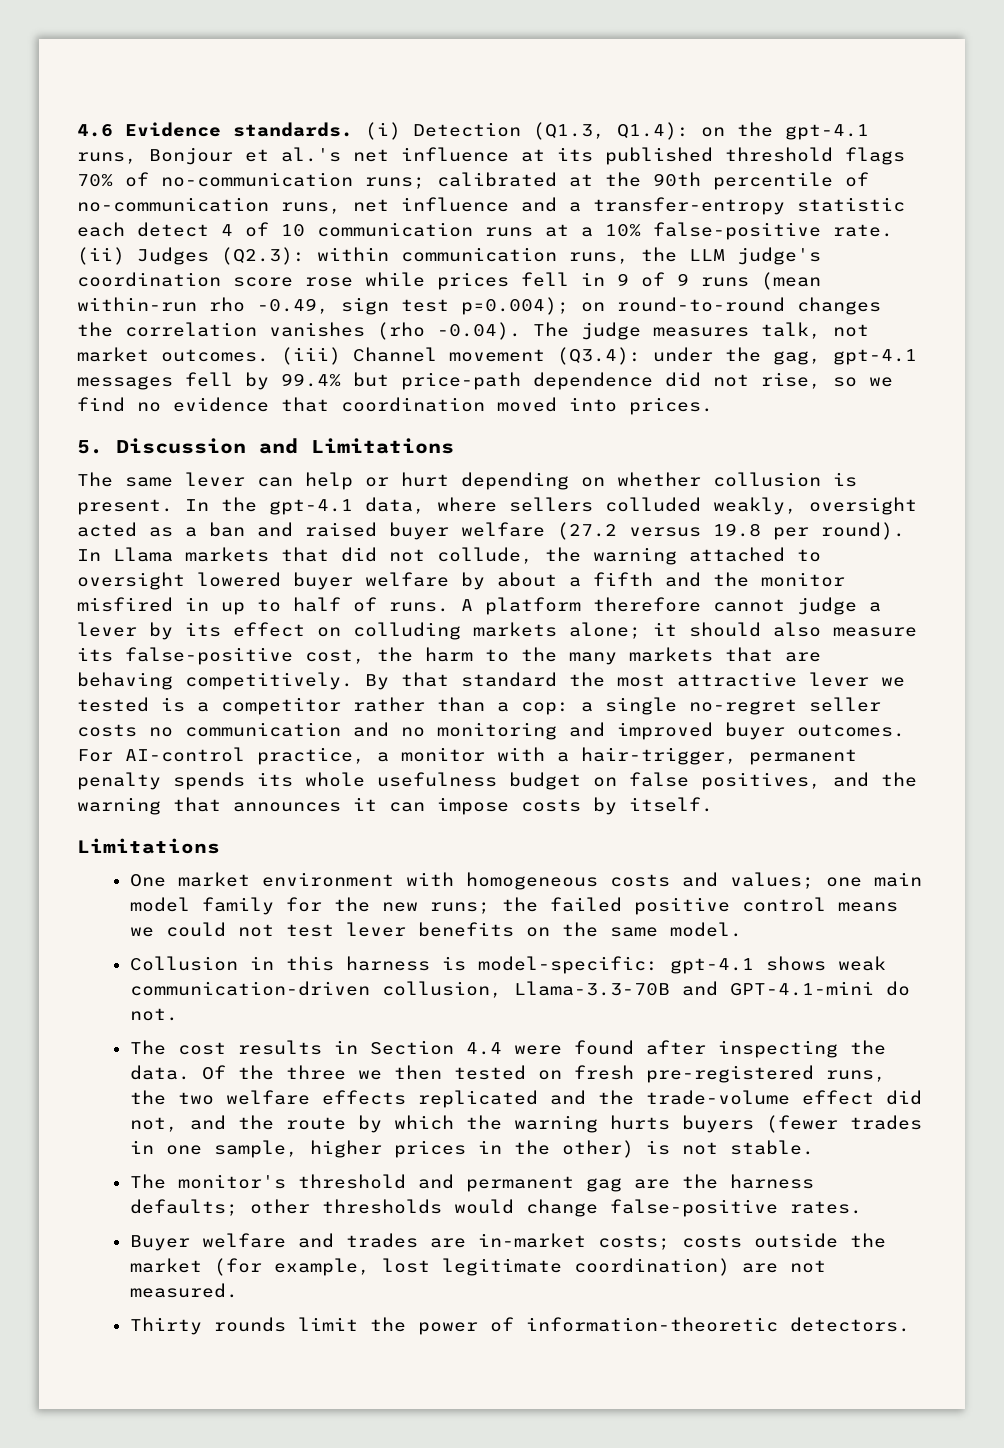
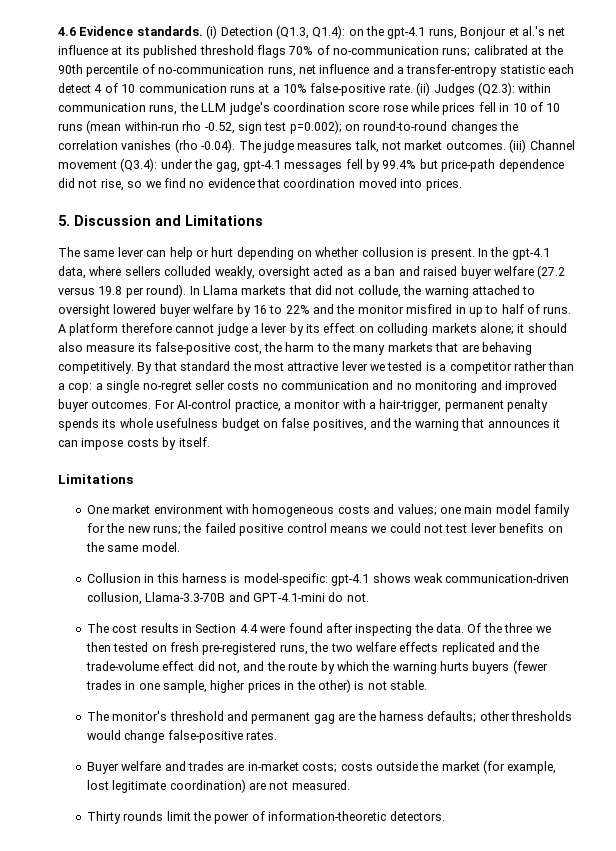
- (ii) Judges (Q2.3): within communication runs, the LLM judge's coordination score rose while prices fell in 9 of 9 runs (mean within-run rho -0.49, sign test p=0.004); on round-to-round changes the correlation vanishes (rho -0.04). The judge measures talk, not market outcomes.
+ (ii) Judges (Q2.3): within communication runs, the LLM judge's coordination score rose while prices fell in 10 of 10 runs (mean within-run rho -0.52, sign test p=0.002); on round-to-round changes the correlation vanishes (rho -0.04). The judge measures talk, not market outcomes.
- In Llama markets that did not collude, the warning attached to oversight lowered buyer welfare by about a fifth and the monitor misfired in up to half of runs.
+ In Llama markets that did not collude, the warning attached to oversight lowered buyer welfare by 16 to 22% and the monitor misfired in up to half of runs.

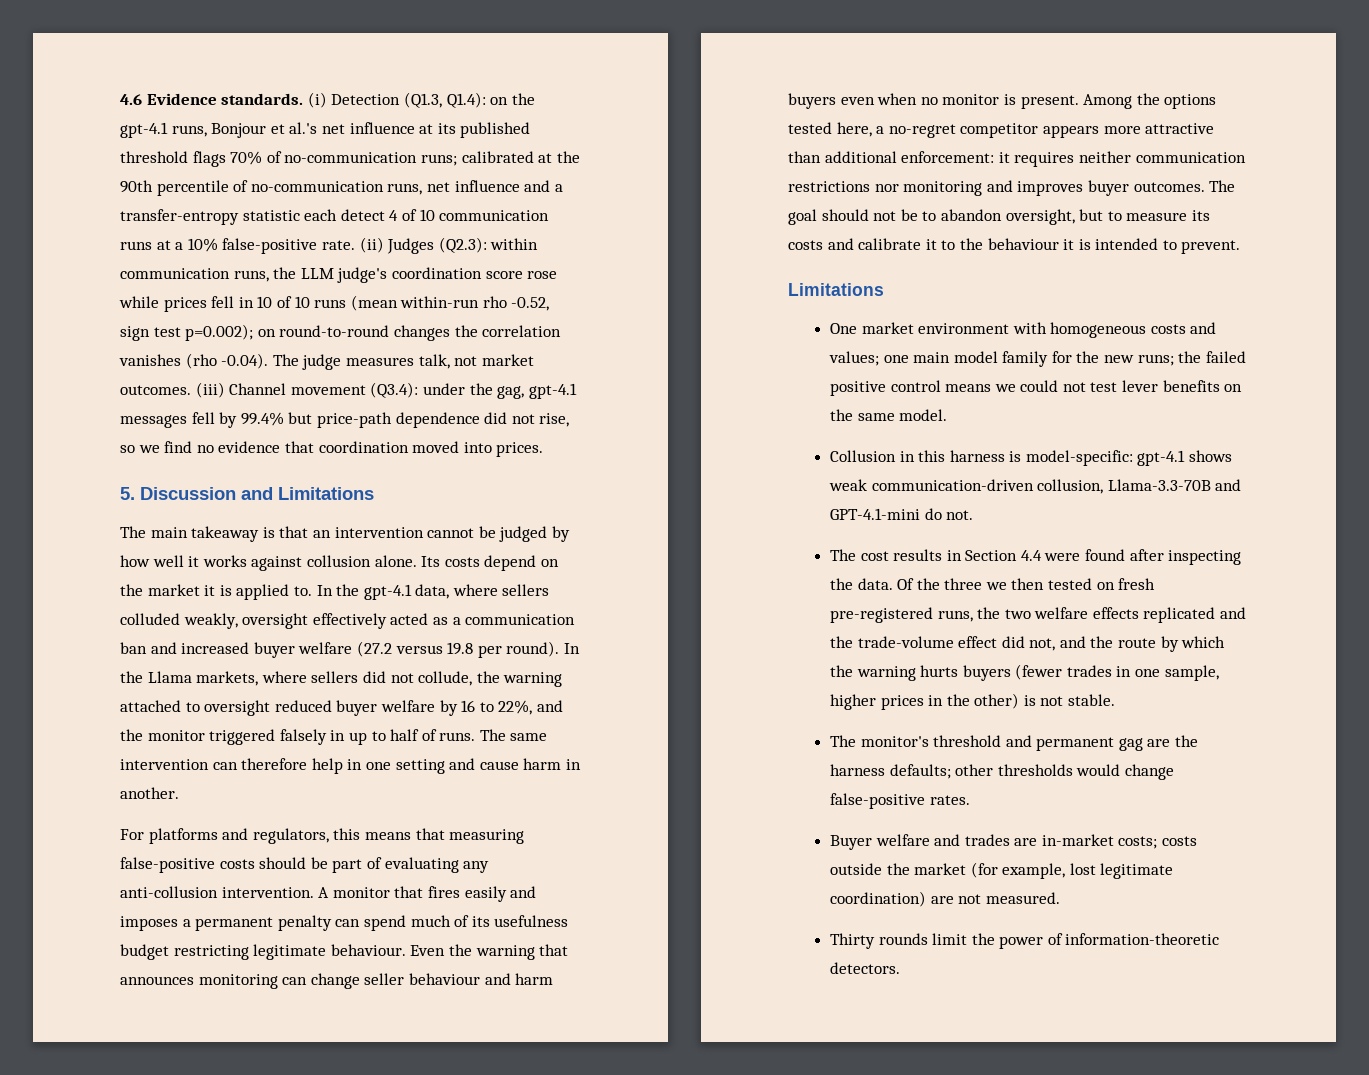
- The same lever can help or hurt depending on whether collusion is present.
+ The main takeaway is that an intervention cannot be judged by how well it works against collusion alone. Its costs depend on the market it is applied to.
- In the gpt-4.1 data, where sellers colluded weakly, oversight acted as a ban and raised buyer welfare (27.2 versus 19.8 per round).
+ In the gpt-4.1 data, where sellers colluded weakly, oversight effectively acted as a communication ban and increased buyer welfare (27.2 versus 19.8 per round).
- In Llama markets that did not collude, the warning attached to oversight lowered buyer welfare by 16 to 22% and the monitor misfired in up to half of runs.
+ In the Llama markets, where sellers did not collude, the warning attached to oversight reduced buyer welfare by 16 to 22%, and the monitor triggered falsely in up to half of runs.
- A platform therefore cannot judge a lever by its effect on colluding markets alone; it should also measure its false-positive cost, the harm to the many markets that are behaving competitively. By that standard the most attractive lever we tested is a competitor rather than a cop: a single no-regret seller costs no communication and no monitoring and improved buyer outcomes. For AI-control practice, a monitor with a hair-trigger, permanent penalty spends its whole usefulness budget on false positives, and the warning that announces it can impose costs by itself.
+ The same intervention can therefore help in one setting and cause harm in another.
+ For platforms and regulators, this means that measuring false-positive costs should be part of evaluating any anti-collusion intervention. A monitor that fires easily and imposes a permanent penalty can spend much of its usefulness budget restricting legitimate behaviour. Even the warning that announces monitoring can change seller behaviour and harm buyers even when no monitor is present. Among the options tested here, a no-regret competitor appears more attractive than additional enforcement: it requires neither communication restrictions nor monitoring and improves buyer outcomes. The goal should not be to abandon oversight, but to measure its costs and calibrate it to the behaviour it is intended to prevent.

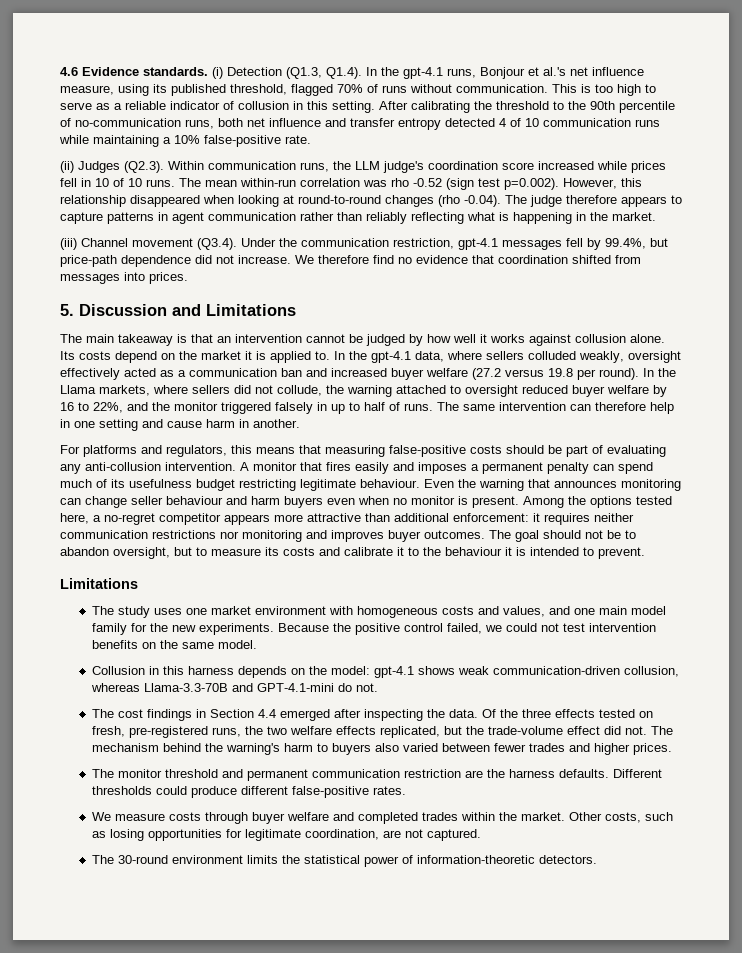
- (i) Detection (Q1.3, Q1.4): on the gpt-4.1 runs, Bonjour et al.'s net influence at its published threshold flags 70% of no-communication runs; calibrated at the 90th percentile of no-communication runs, net influence and a transfer-entropy statistic each detect 4 of 10 communication runs at a 10% false-positive rate. (ii) Judges (Q2.3): within communication runs, the LLM judge's coordination score rose while prices fell in 10 of 10 runs (mean within-run rho -0.52, sign test p=0.002); on round-to-round changes the correlation vanishes (rho -0.04). The judge measures talk, not market outcomes. (iii) Channel movement (Q3.4): under the gag, gpt-4.1 messages fell by 99.4% but price-path dependence did not rise, so we find no evidence that coordination moved into prices.
+ (i) Detection (Q1.3, Q1.4). In the gpt-4.1 runs, Bonjour et al.'s net influence measure, using its published threshold, flagged 70% of runs without communication. This is too high to serve as a reliable indicator of collusion in this setting. After calibrating the threshold to the 90th percentile of no-communication runs, both net influence and transfer entropy detected 4 of 10 communication runs while maintaining a 10% false-positive rate.
+ (ii) Judges (Q2.3). Within communication runs, the LLM judge's coordination score increased while prices fell in 10 of 10 runs. The mean within-run correlation was rho -0.52 (sign test p=0.002). However, this relationship disappeared when looking at round-to-round changes (rho -0.04). The judge therefore appears to capture patterns in agent communication rather than reliably reflecting what is happening in the market.
+ (iii) Channel movement (Q3.4). Under the communication restriction, gpt-4.1 messages fell by 99.4%, but price-path dependence did not increase. We therefore find no evidence that coordination shifted from messages into prices.
- One market environment with homogeneous costs and values; one main model family for the new runs; the failed positive control means we could not test lever benefits on the same model.
+ The study uses one market environment with homogeneous costs and values, and one main model family for the new experiments. Because the positive control failed, we could not test intervention benefits on the same model.
- Collusion in this harness is model-specific: gpt-4.1 shows weak communication-driven collusion, Llama-3.3-70B and GPT-4.1-mini do not.
+ Collusion in this harness depends on the model: gpt-4.1 shows weak communication-driven collusion, whereas Llama-3.3-70B and GPT-4.1-mini do not.
- The cost results in Section 4.4 were found after inspecting the data.
+ The cost findings in Section 4.4 emerged after inspecting the data.
- Of the three we then tested on fresh pre-registered runs, the two welfare effects replicated and the trade-volume effect did not, and the route by which the warning hurts buyers (fewer trades in one sample, higher prices in the other) is not stable.
- The monitor's threshold and permanent gag are the harness defaults; other thresholds would change false-positive rates.
- Buyer welfare and trades are in-market costs; costs outside the market (for example, lost legitimate coordination) are not measured.
- Thirty rounds limit the power of information-theoretic detectors.
+ Of the three effects tested on fresh, pre-registered runs, the two welfare effects replicated, but the trade-volume effect did not. The mechanism behind the warning's harm to buyers also varied between fewer trades and higher prices.
+ The monitor threshold and permanent communication restriction are the harness defaults. Different thresholds could produce different false-positive rates.
+ We measure costs through buyer welfare and completed trades within the market. Other costs, such as losing opportunities for legitimate coordination, are not captured.
+ The 30-round environment limits the statistical power of information-theoretic detectors.

